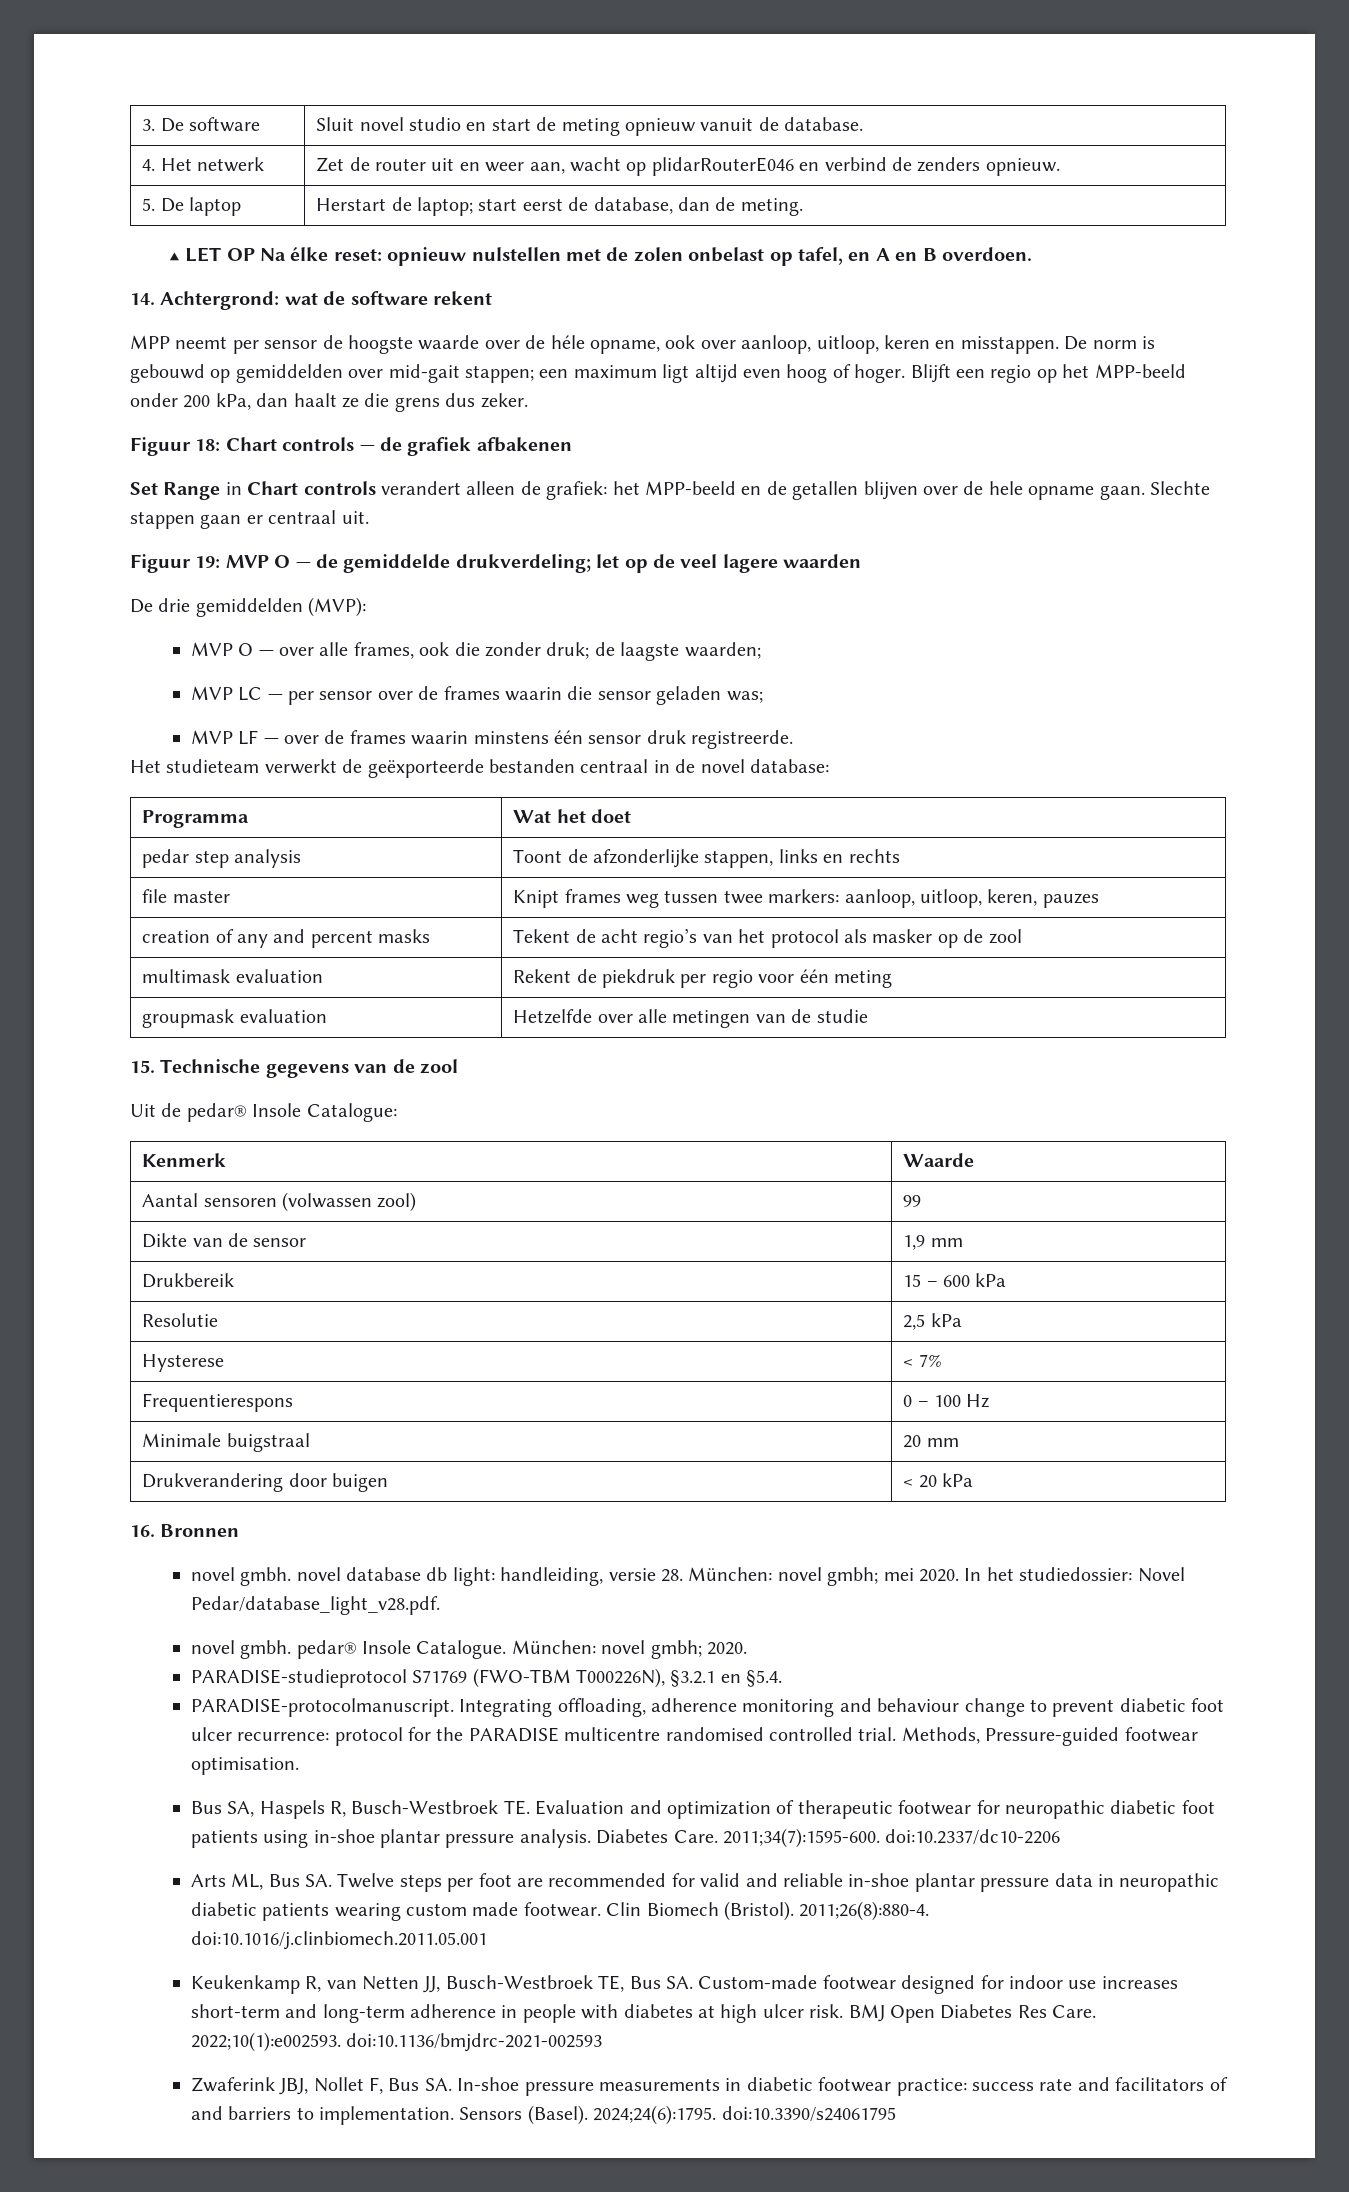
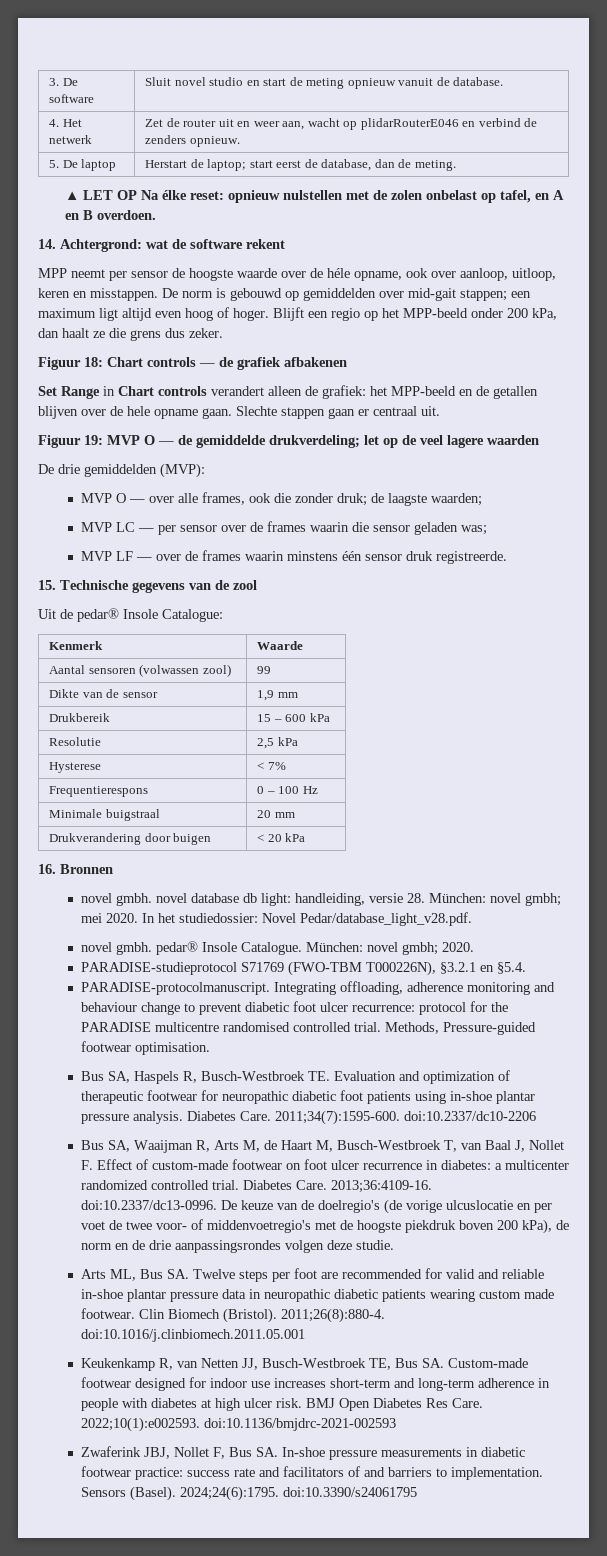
- Het studieteam verwerkt de geëxporteerde bestanden centraal in de novel database:
- Programma | Wat het doet
- pedar step analysis | Toont de afzonderlijke stappen, links en rechts
- file master | Knipt frames weg tussen twee markers: aanloop, uitloop, keren, pauzes
- creation of any and percent masks | Tekent de acht regio’s van het protocol als masker op de zool
- multimask evaluation | Rekent de piekdruk per regio voor één meting
- groupmask evaluation | Hetzelfde over alle metingen van de studie
+ Bus SA, Waaijman R, Arts M, de Haart M, Busch-Westbroek T, van Baal J, Nollet F. Effect of custom-made footwear on foot ulcer recurrence in diabetes: a multicenter randomized controlled trial. Diabetes Care. 2013;36:4109-16. doi:10.2337/dc13-0996. De keuze van de doelregio's (de vorige ulcuslocatie en per voet de twee voor- of middenvoetregio's met de hoogste piekdruk boven 200 kPa), de norm en de drie aanpassingsrondes volgen deze studie.

